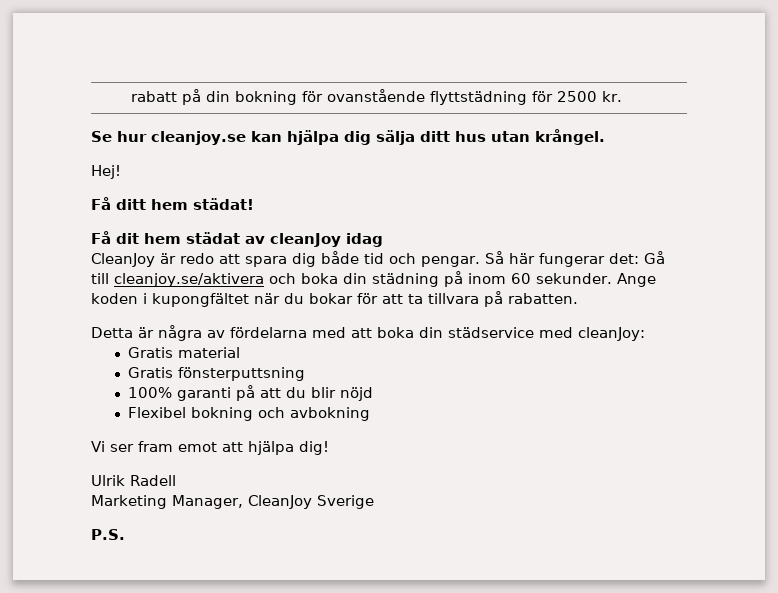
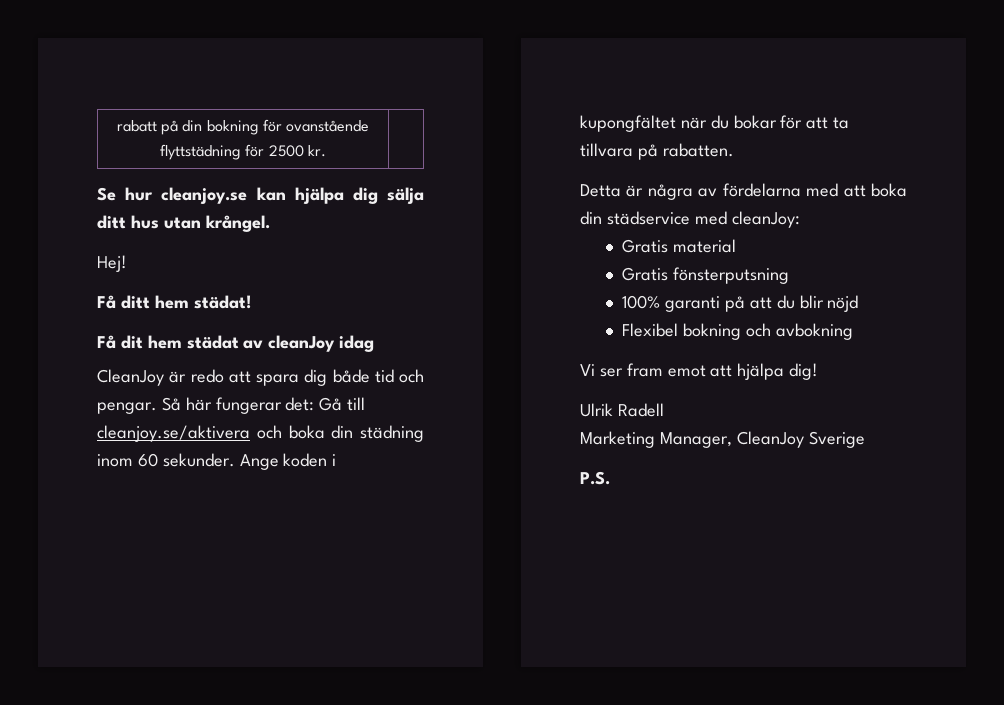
- Så här fungerar det: Gå till cleanjoy.se/aktivera och boka din städning på inom 60 sekunder.
+ Så här fungerar det: Gå till cleanjoy.se/aktivera och boka din städning inom 60 sekunder.
- Gratis fönsterputtsning
+ Gratis fönsterputsning

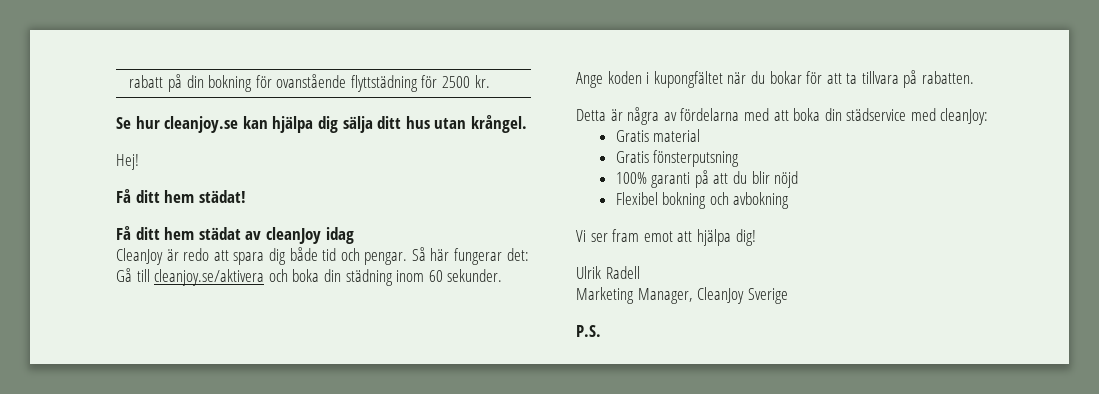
- Få dit hem städat av cleanJoy idag
+ Få ditt hem städat av cleanJoy idag

